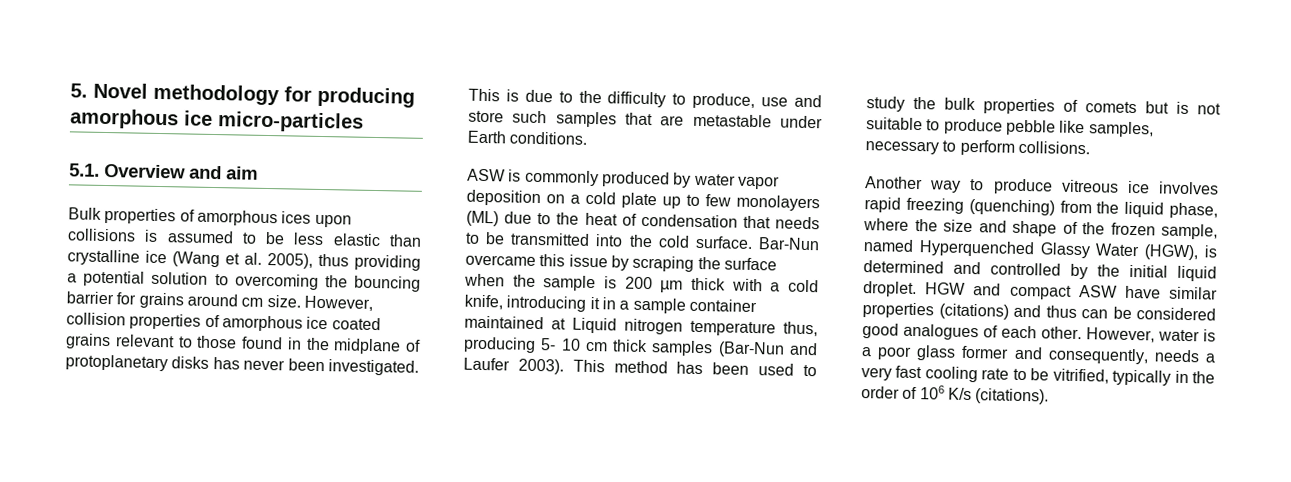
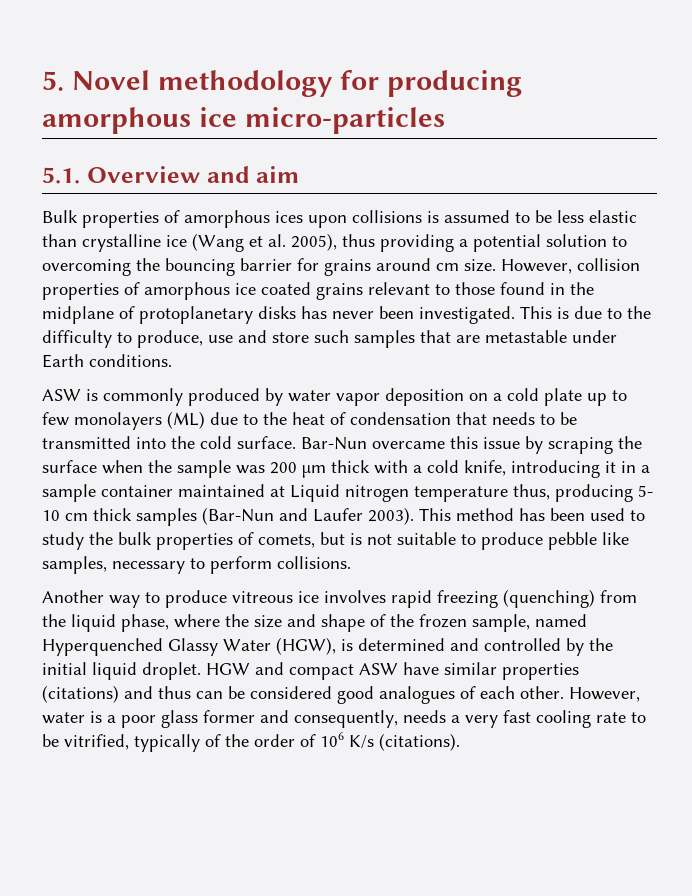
- Bar-Nun overcame this issue by scraping the surface when the sample is 200 µm thick with a cold knife, introducing it in a sample container maintained at Liquid nitrogen temperature thus, producing 5- 10 cm thick samples (Bar-Nun and Laufer 2003).
+ Bar-Nun overcame this issue by scraping the surface when the sample was 200 µm thick with a cold knife, introducing it in a sample container maintained at Liquid nitrogen temperature thus, producing 5- 10 cm thick samples (Bar-Nun and Laufer 2003).
- This method has been used to study the bulk properties of comets but is not suitable to produce pebble like samples, necessary to perform collisions.
+ This method has been used to study the bulk properties of comets, but is not suitable to produce pebble like samples, necessary to perform collisions.
- However, water is a poor glass former and consequently, needs a very fast cooling rate to be vitrified, typically in the order of 106 K/s (citations).
+ However, water is a poor glass former and consequently, needs a very fast cooling rate to be vitrified, typically of the order of 106 K/s (citations).

